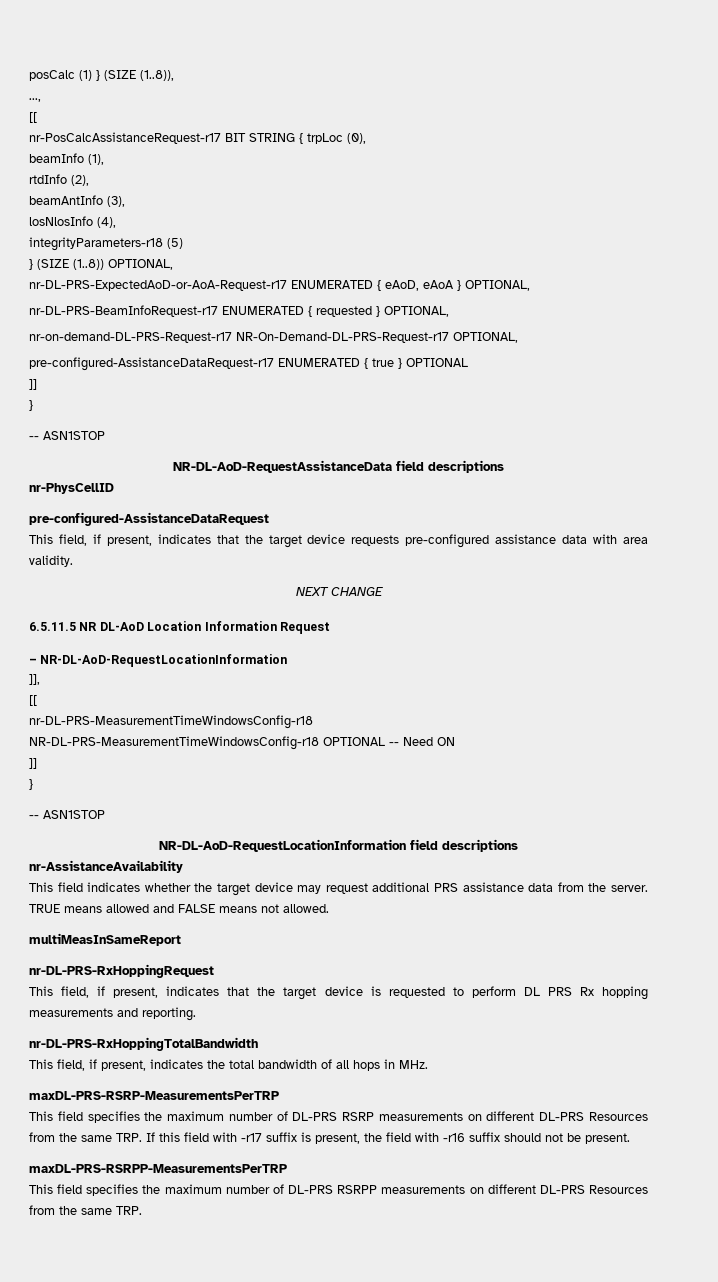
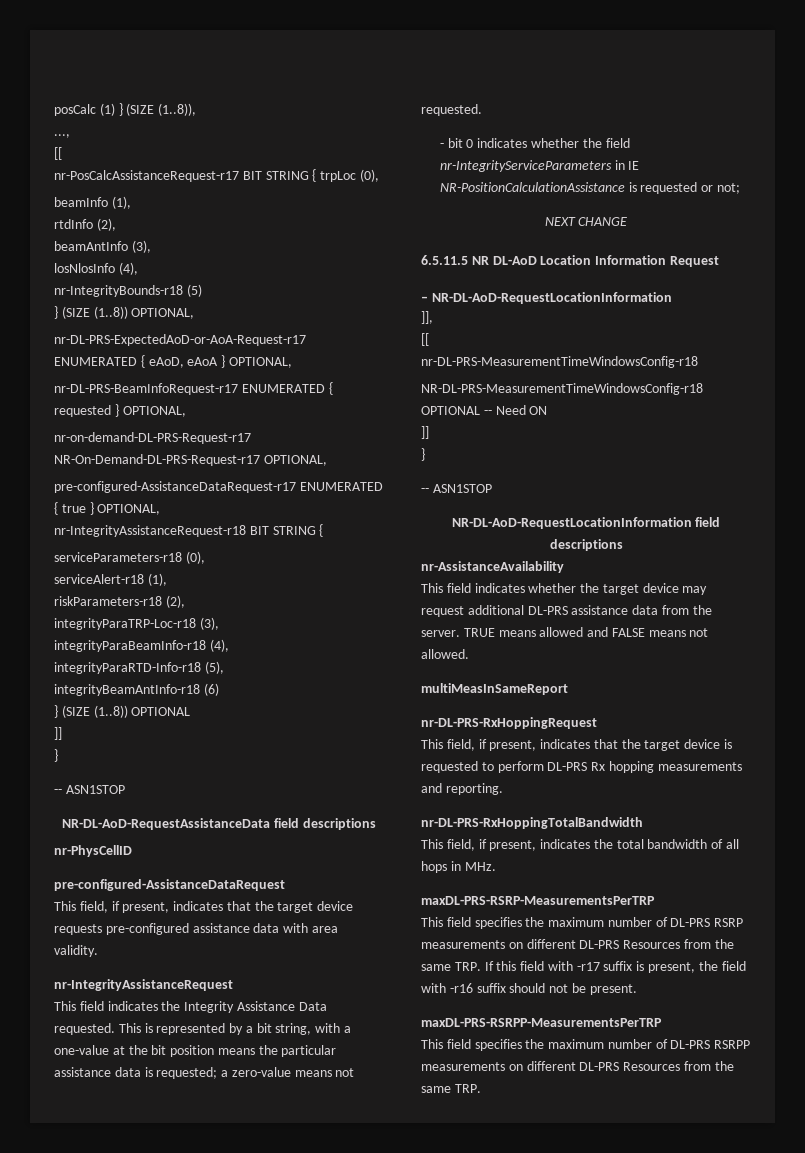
- integrityParameters-r18 (5)
+ nr-IntegrityBounds-r18 (5)
- pre-configured-AssistanceDataRequest-r17 ENUMERATED { true } OPTIONAL
+ pre-configured-AssistanceDataRequest-r17 ENUMERATED { true } OPTIONAL,
+ nr-IntegrityAssistanceRequest-r18 BIT STRING {
+ serviceParameters-r18 (0),
+ serviceAlert-r18 (1),
+ riskParameters-r18 (2),
+ integrityParaTRP-Loc-r18 (3),
+ integrityParaBeamInfo-r18 (4),
+ integrityParaRTD-Info-r18 (5),
+ integrityBeamAntInfo-r18 (6)
+ } (SIZE (1..8)) OPTIONAL
+ nr-IntegrityAssistanceRequest
+ This field indicates the Integrity Assistance Data requested. This is represented by a bit string, with a one-value at the bit position means the particular assistance data is requested; a zero-value means not requested.
+ - bit 0 indicates whether the field nr-IntegrityServiceParameters in IE NR-PositionCalculationAssistance is requested or not;
- This field indicates whether the target device may request additional PRS assistance data from the server.
+ This field indicates whether the target device may request additional DL-PRS assistance data from the server.
- This field, if present, indicates that the target device is requested to perform DL PRS Rx hopping measurements and reporting.
+ This field, if present, indicates that the target device is requested to perform DL-PRS Rx hopping measurements and reporting.

